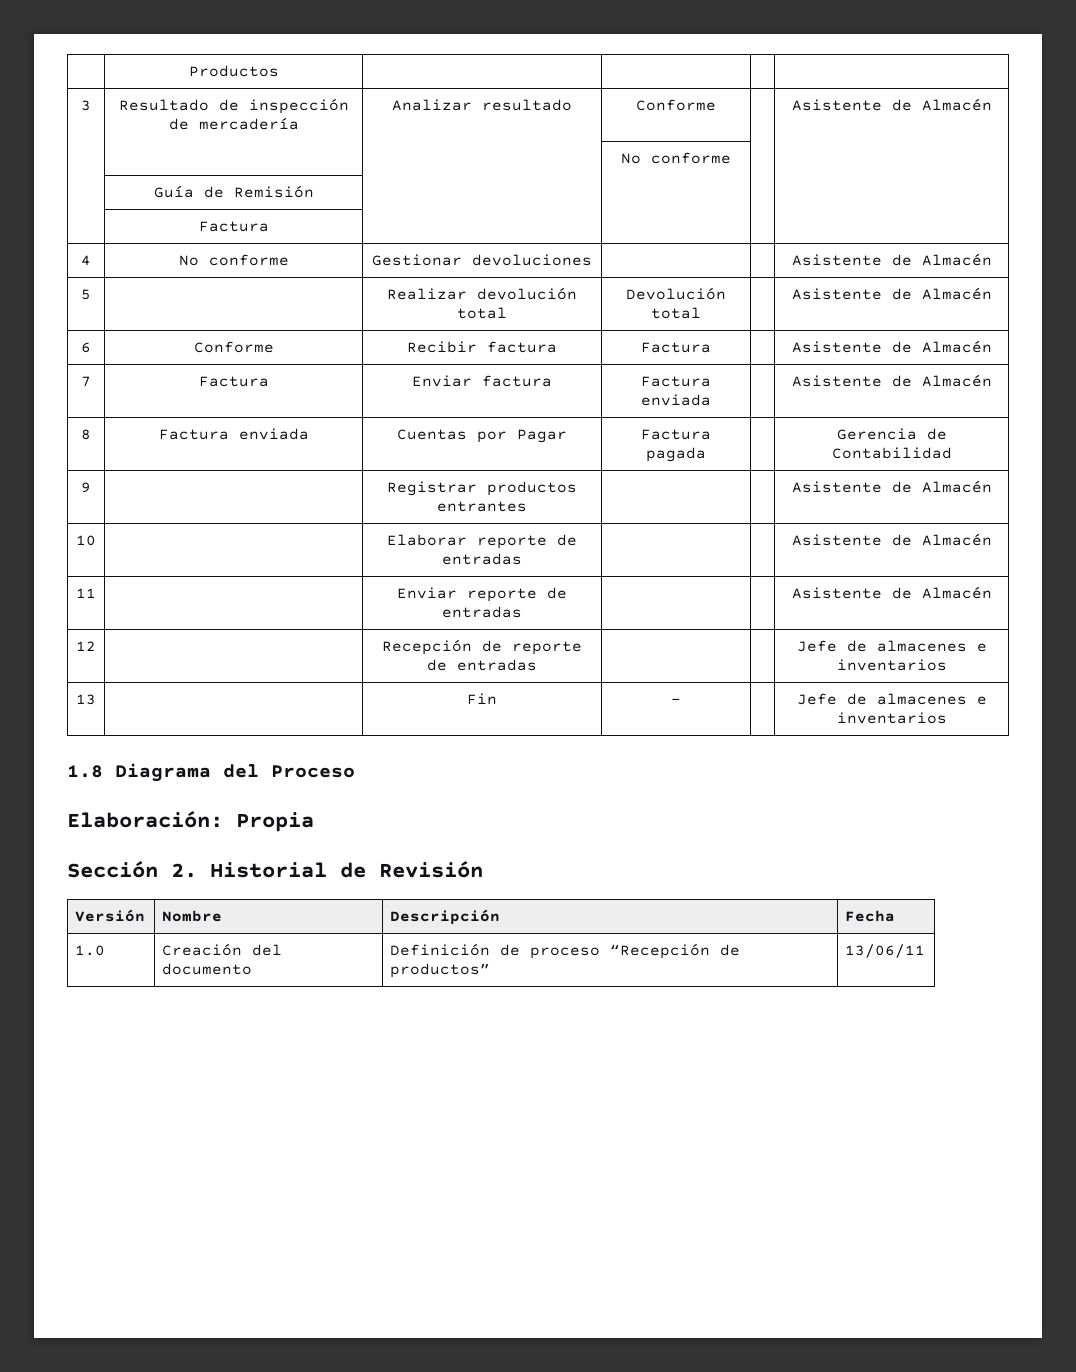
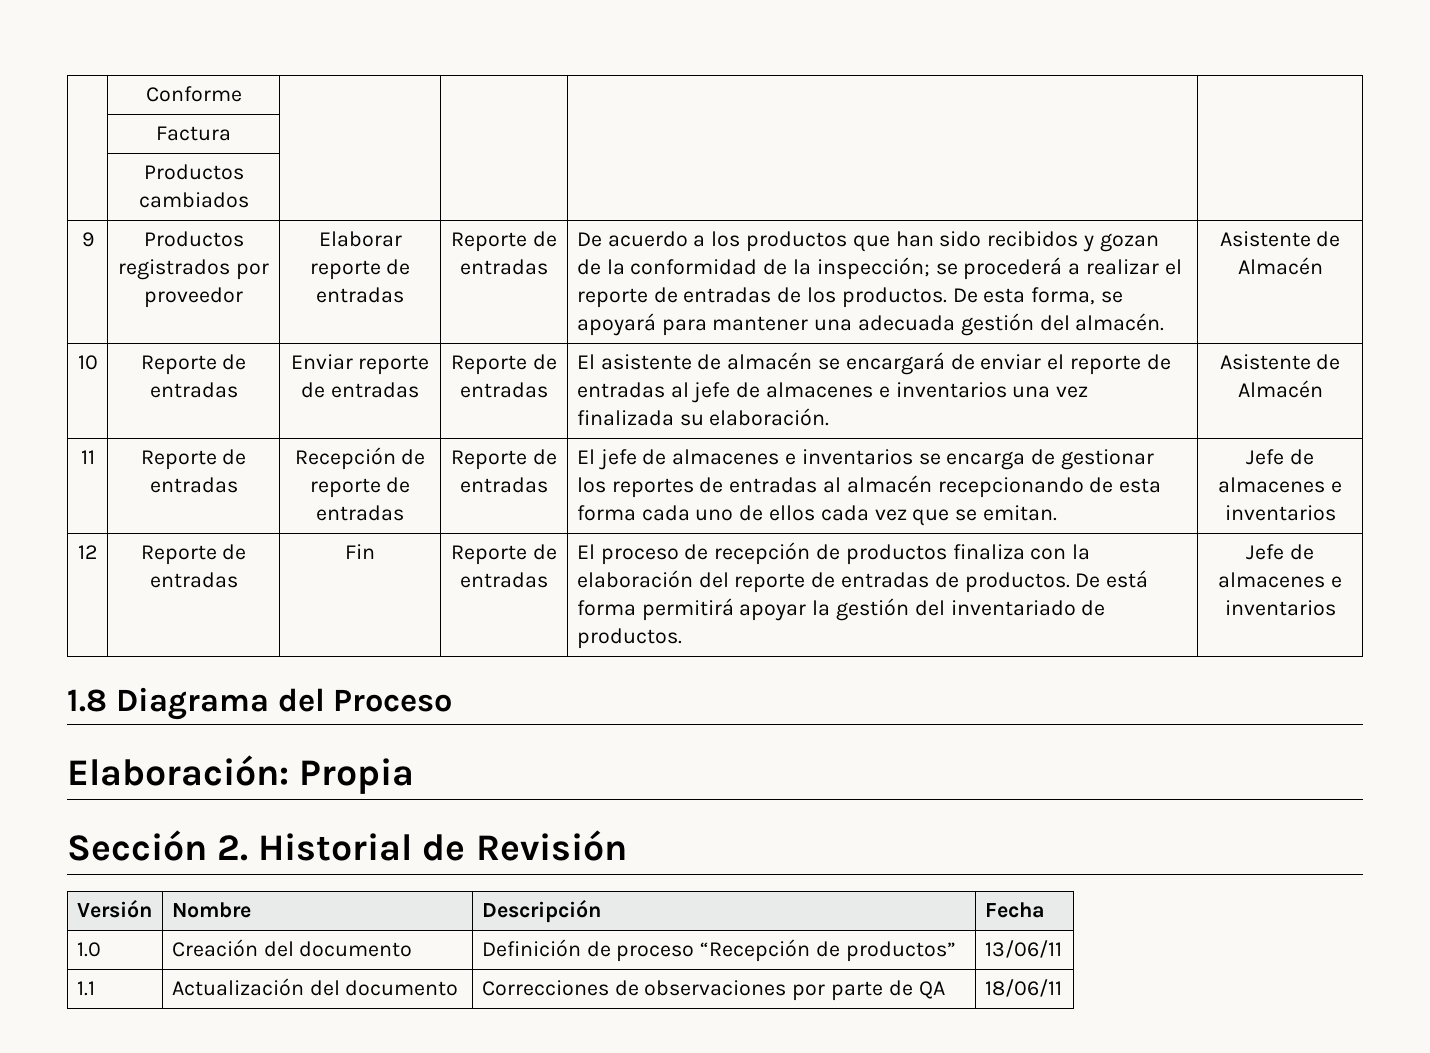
- | Productos | | | |
- 3 | Resultado de inspección de mercadería | Analizar resultado | Conforme | | Asistente de Almacén
- | | | No conforme | |
- | Guía de Remisión | | | |
+ | Conforme | | | |
  | Factura | | | |
- 4 | No conforme | Gestionar devoluciones | | | Asistente de Almacén
- 5 | | Realizar devolución total | Devolución total | | Asistente de Almacén
- 6 | Conforme | Recibir factura | Factura | | Asistente de Almacén
- 7 | Factura | Enviar factura | Factura enviada | | Asistente de Almacén
- 8 | Factura enviada | Cuentas por Pagar | Factura pagada | | Gerencia de Contabilidad
- 9 | | Registrar productos entrantes | | | Asistente de Almacén
+ | Productos cambiados | | | |
+ 9 | Productos registrados por proveedor | Elaborar reporte de entradas | Reporte de entradas | De acuerdo a los productos que han sido recibidos y gozan de la conformidad de la inspección; se procederá a realizar el reporte de entradas de los productos. De esta forma, se apoyará para mantener una adecuada gestión del almacén. | Asistente de Almacén
- 10 | | Elaborar reporte de entradas | | | Asistente de Almacén
+ 10 | Reporte de entradas | Enviar reporte de entradas | Reporte de entradas | El asistente de almacén se encargará de enviar el reporte de entradas al jefe de almacenes e inventarios una vez finalizada su elaboración. | Asistente de Almacén
- Enviar reporte de entradas | | | Asistente de Almacén
- 12 | | Recepción de reporte de entradas | | | Jefe de almacenes e inventarios
- 13 | | Fin | - | | Jefe de almacenes e inventarios
+ Reporte de entradas | Recepción de reporte de entradas | Reporte de entradas | El jefe de almacenes e inventarios se encarga de gestionar los reportes de entradas al almacén recepcionando de esta forma cada uno de ellos cada vez que se emitan. | Jefe de almacenes e inventarios
+ 12 | Reporte de entradas | Fin | Reporte de entradas | El proceso de recepción de productos finaliza con la elaboración del reporte de entradas de productos. De está forma permitirá apoyar la gestión del inventariado de productos. | Jefe de almacenes e inventarios
+ 1.1 | Actualización del documento | Correcciones de observaciones por parte de QA | 18/06/11

